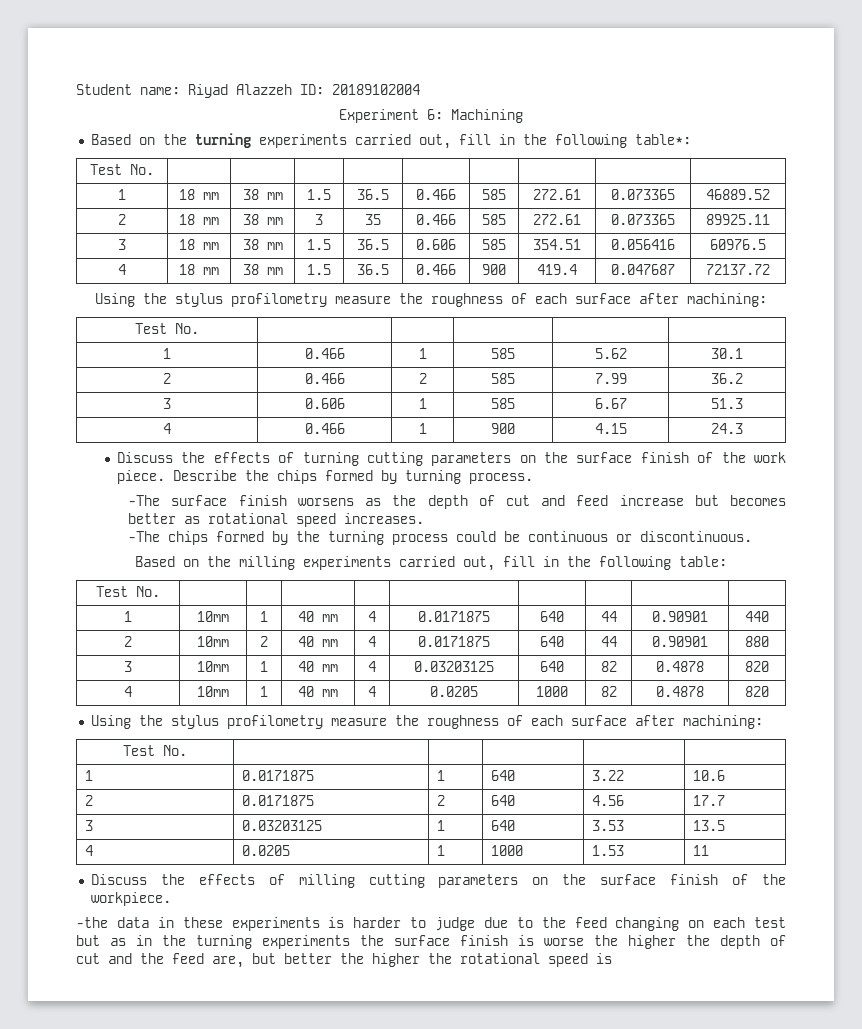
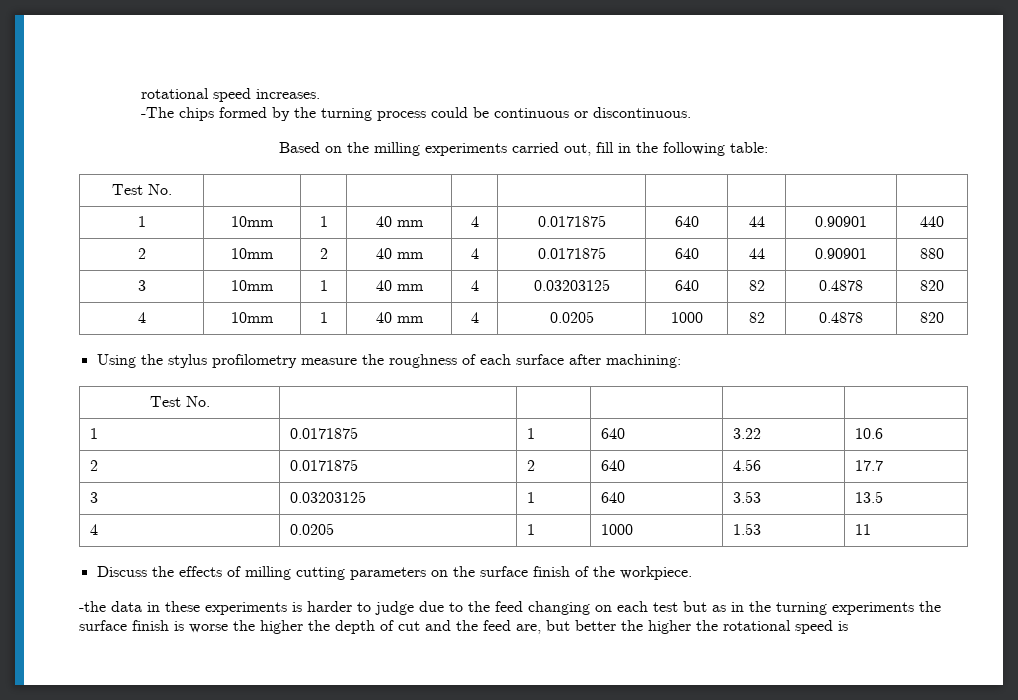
- Student name: Riyad Alazzeh ID: 20189102004
- Experiment 6: Machining
- Based on the turning experiments carried out, fill in the following table*:
- Test No. | | | | | | | | |
- 1 | 18 mm | 38 mm | 1.5 | 36.5 | 0.466 | 585 | 272.61 | 0.073365 | 46889.52
- 2 | 18 mm | 38 mm | 3 | 35 | 0.466 | 585 | 272.61 | 0.073365 | 89925.11
- 3 | 18 mm | 38 mm | 1.5 | 36.5 | 0.606 | 585 | 354.51 | 0.056416 | 60976.5
- 4 | 18 mm | 38 mm | 1.5 | 36.5 | 0.466 | 900 | 419.4 | 0.047687 | 72137.72
- Using the stylus profilometry measure the roughness of each surface after machining:
- Test No. | | | | |
- 1 | 0.466 | 1 | 585 | 5.62 | 30.1
- 2 | 0.466 | 2 | 585 | 7.99 | 36.2
- 3 | 0.606 | 1 | 585 | 6.67 | 51.3
- 4 | 0.466 | 1 | 900 | 4.15 | 24.3
- Discuss the effects of turning cutting parameters on the surface finish of the work piece. Describe the chips formed by turning process.
- -The surface finish worsens as the depth of cut and feed increase but becomes better as rotational speed increases.
+ rotational speed increases.

